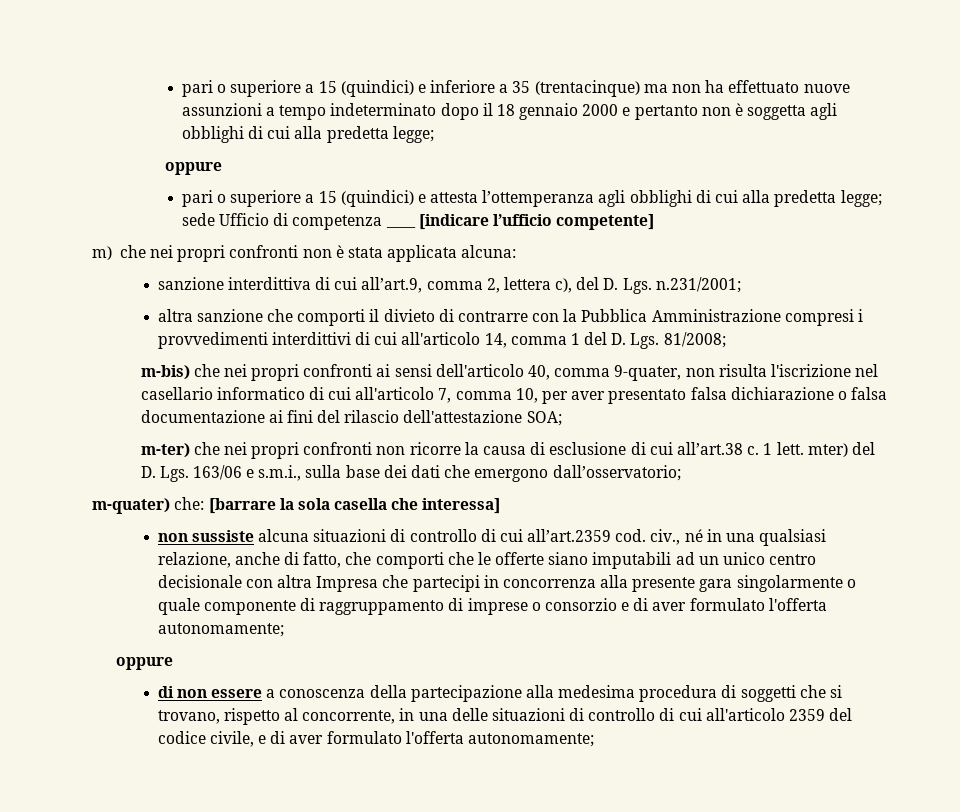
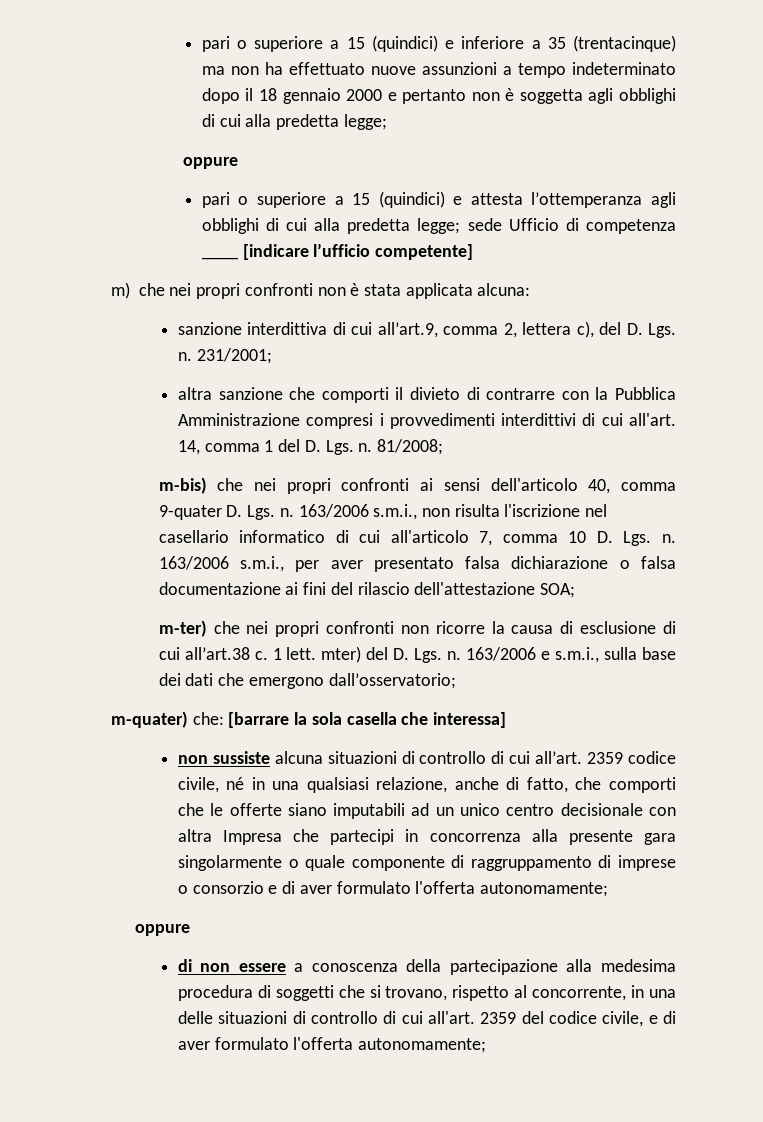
- sanzione interdittiva di cui all’art.9, comma 2, lettera c), del D. Lgs. n.231/2001;
+ sanzione interdittiva di cui all’art.9, comma 2, lettera c), del D. Lgs. n. 231/2001;
- altra sanzione che comporti il divieto di contrarre con la Pubblica Amministrazione compresi i provvedimenti interdittivi di cui all'articolo 14, comma 1 del D. Lgs. 81/2008;
+ altra sanzione che comporti il divieto di contrarre con la Pubblica Amministrazione compresi i provvedimenti interdittivi di cui all'art. 14, comma 1 del D. Lgs. n. 81/2008;
- m-bis) che nei propri confronti ai sensi dell'articolo 40, comma 9-quater, non risulta l'iscrizione nel casellario informatico di cui all'articolo 7, comma 10, per aver presentato falsa dichiarazione o falsa documentazione ai fini del rilascio dell'attestazione SOA;
+ m-bis) che nei propri confronti ai sensi dell'articolo 40, comma 9-quater D. Lgs. n. 163/2006 s.m.i., non risulta l'iscrizione nel casellario informatico di cui all'articolo 7, comma 10 D. Lgs. n. 163/2006 s.m.i., per aver presentato falsa dichiarazione o falsa documentazione ai fini del rilascio dell'attestazione SOA;
- 1 lett. mter) del D. Lgs. 163/06 e s.m.i., sulla base dei dati che emergono dall’osservatorio;
+ 1 lett. mter) del D. Lgs. n. 163/2006 e s.m.i., sulla base dei dati che emergono dall’osservatorio;
- non sussiste alcuna situazioni di controllo di cui all’art.2359 cod. civ., né in una qualsiasi relazione, anche di fatto, che comporti che le offerte siano imputabili ad un unico centro decisionale con altra Impresa che partecipi in concorrenza alla presente gara singolarmente o quale componente di raggruppamento di imprese o consorzio e di aver formulato l'offerta autonomamente;
+ non sussiste alcuna situazioni di controllo di cui all’art. 2359 codice civile, né in una qualsiasi relazione, anche di fatto, che comporti che le offerte siano imputabili ad un unico centro decisionale con altra Impresa che partecipi in concorrenza alla presente gara singolarmente o quale componente di raggruppamento di imprese o consorzio e di aver formulato l'offerta autonomamente;
- di non essere a conoscenza della partecipazione alla medesima procedura di soggetti che si trovano, rispetto al concorrente, in una delle situazioni di controllo di cui all'articolo 2359 del codice civile, e di aver formulato l'offerta autonomamente;
+ di non essere a conoscenza della partecipazione alla medesima procedura di soggetti che si trovano, rispetto al concorrente, in una delle situazioni di controllo di cui all'art. 2359 del codice civile, e di aver formulato l'offerta autonomamente;

